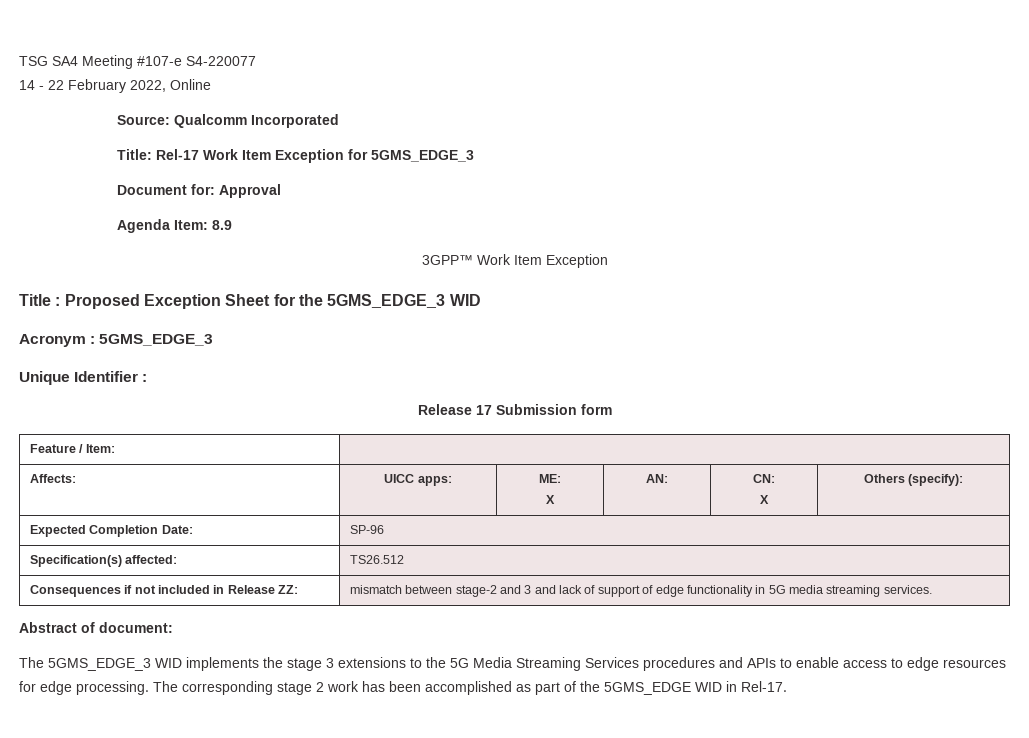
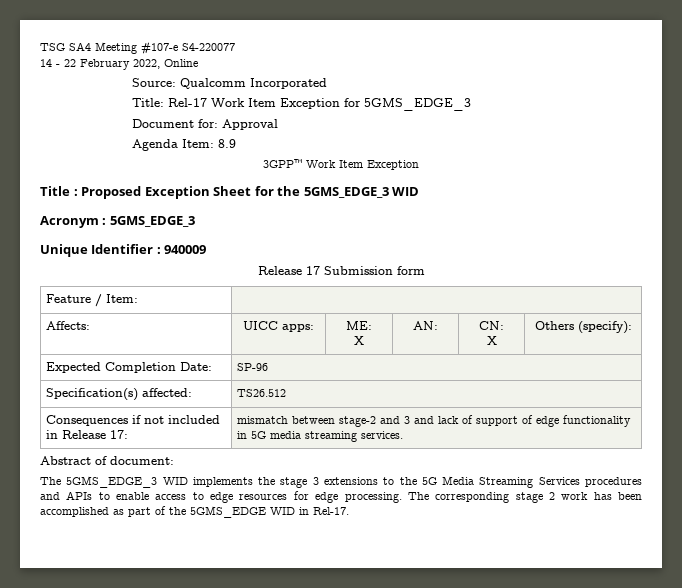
- Unique Identifier :
+ Unique Identifier : 940009
- Consequences if not included in Release ZZ: | mismatch between stage-2 and 3 and lack of support of edge functionality in 5G media streaming services.
+ Consequences if not included in Release 17: | mismatch between stage-2 and 3 and lack of support of edge functionality in 5G media streaming services.

